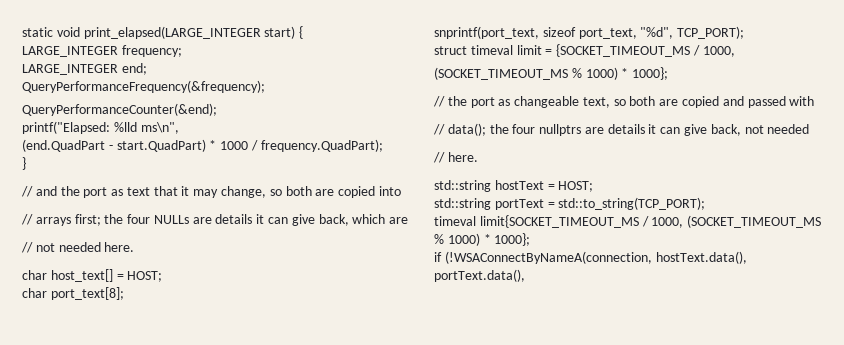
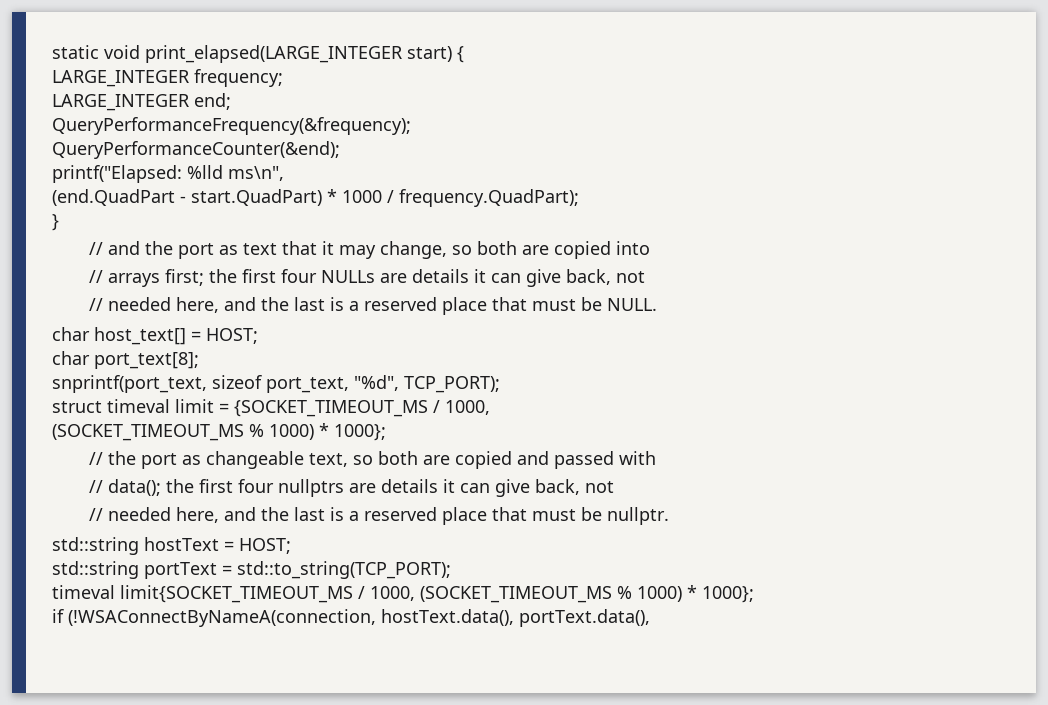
- // arrays first; the four NULLs are details it can give back, which are
- // not needed here.
+ // arrays first; the first four NULLs are details it can give back, not
+ // needed here, and the last is a reserved place that must be NULL.
- // data(); the four nullptrs are details it can give back, not needed
- // here.
+ // data(); the first four nullptrs are details it can give back, not
+ // needed here, and the last is a reserved place that must be nullptr.

